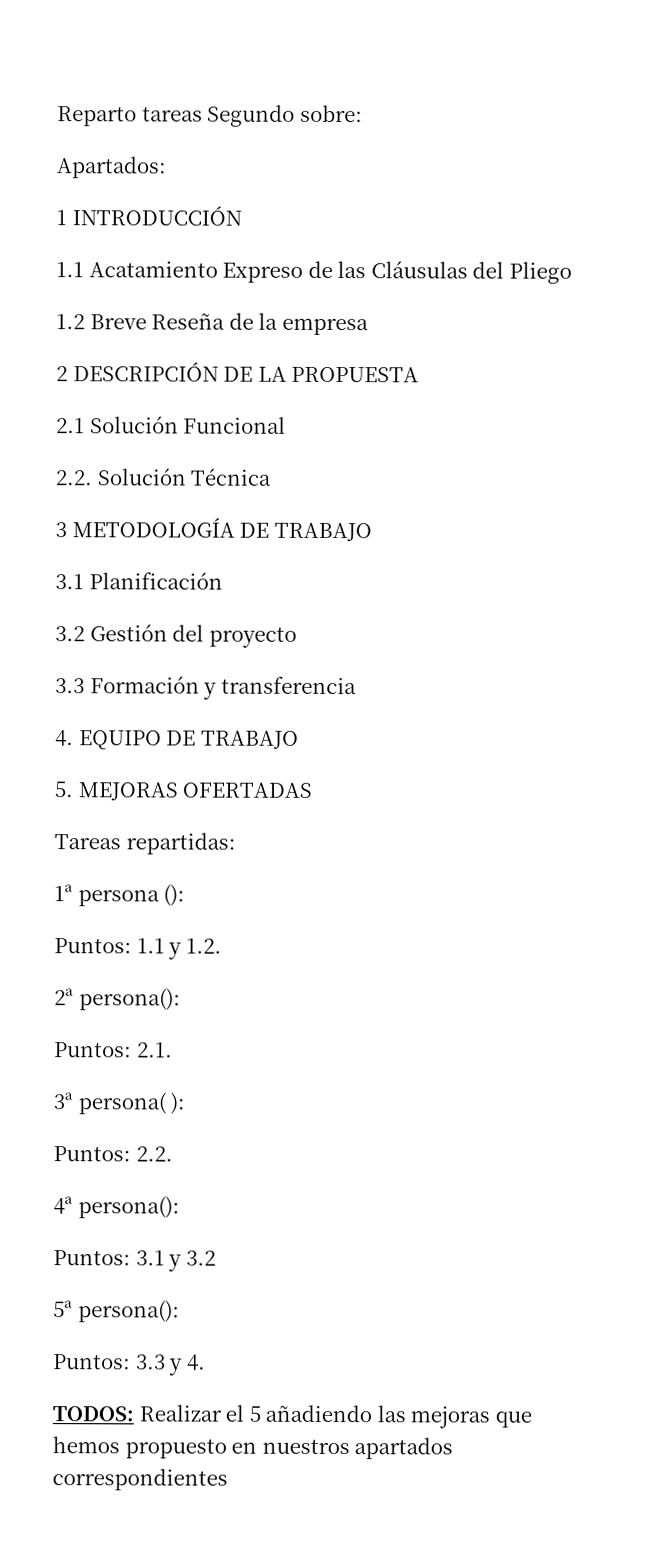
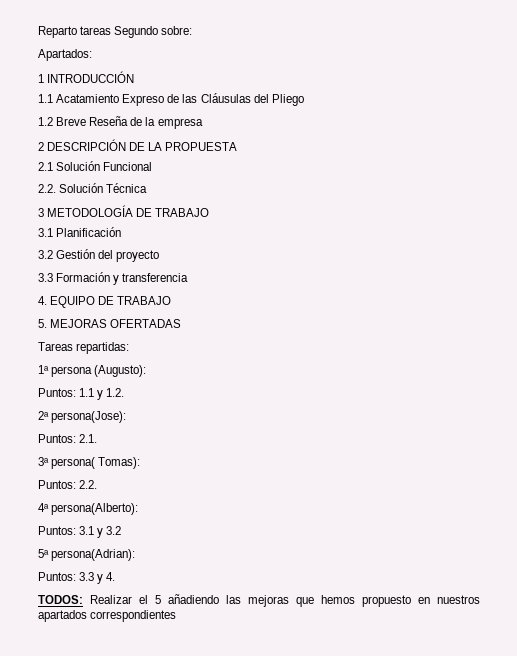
- 1ª persona ():
+ 1ª persona (Augusto):
- 2ª persona():
+ 2ª persona(Jose):
- 3ª persona( ):
+ 3ª persona( Tomas):
- 4ª persona():
+ 4ª persona(Alberto):
- 5ª persona():
+ 5ª persona(Adrian):

